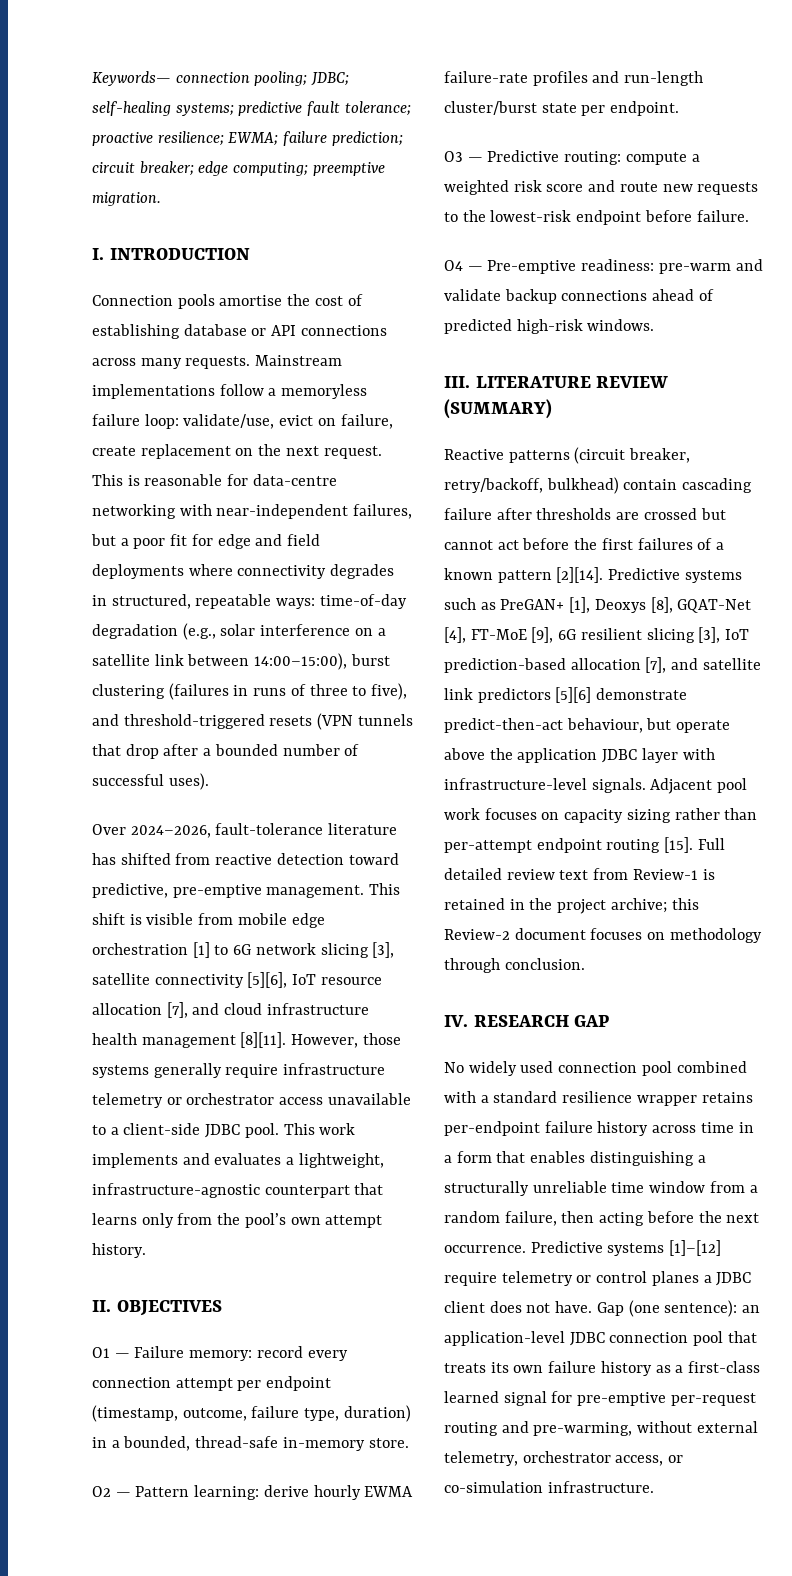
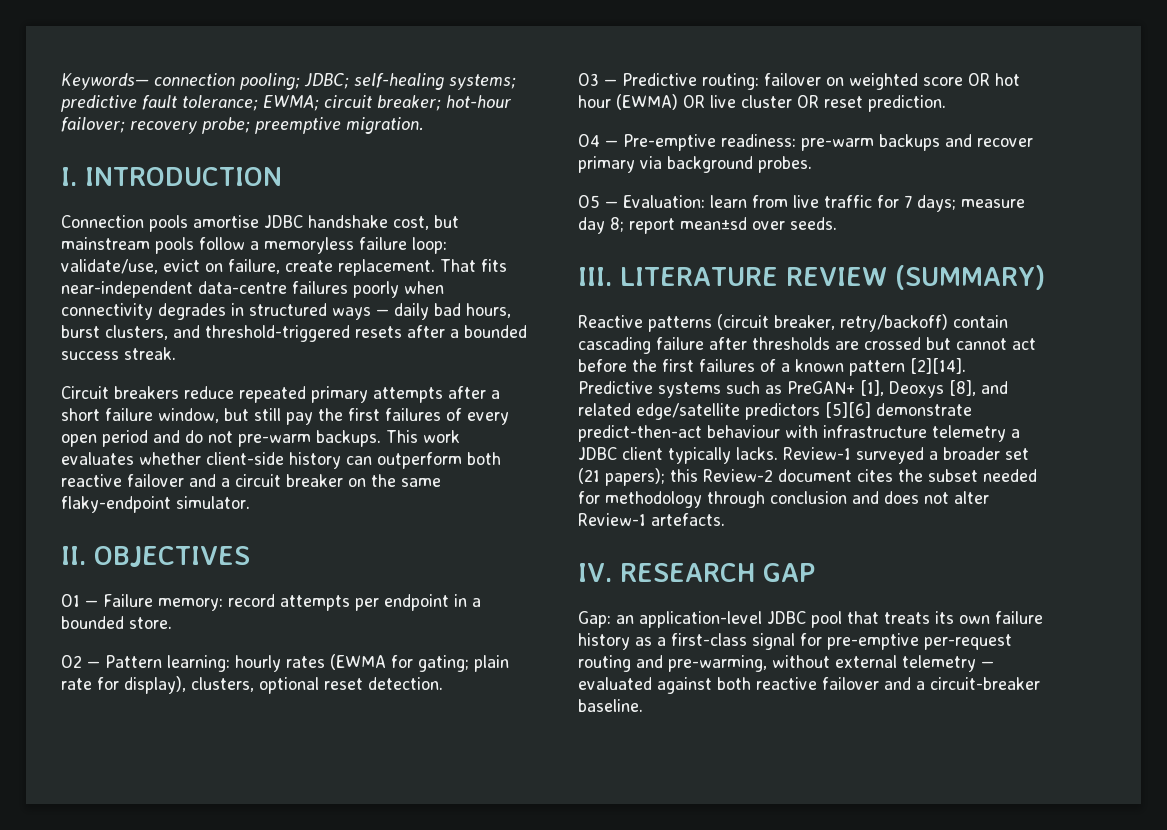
- Keywords— connection pooling; JDBC; self-healing systems; predictive fault tolerance; proactive resilience; EWMA; failure prediction; circuit breaker; edge computing; preemptive migration.
+ Keywords— connection pooling; JDBC; self-healing systems; predictive fault tolerance; EWMA; circuit breaker; hot-hour failover; recovery probe; preemptive migration.
- Connection pools amortise the cost of establishing database or API connections across many requests. Mainstream implementations follow a memoryless failure loop: validate/use, evict on failure, create replacement on the next request. This is reasonable for data-centre networking with near-independent failures, but a poor fit for edge and field deployments where connectivity degrades in structured, repeatable ways: time-of-day degradation (e.g., solar interference on a satellite link between 14:00–15:00), burst clustering (failures in runs of three to five), and threshold-triggered resets (VPN tunnels that drop after a bounded number of successful uses).
- Over 2024–2026, fault-tolerance literature has shifted from reactive detection toward predictive, pre-emptive management. This shift is visible from mobile edge orchestration [1] to 6G network slicing [3], satellite connectivity [5][6], IoT resource allocation [7], and cloud infrastructure health management [8][11]. However, those systems generally require infrastructure telemetry or orchestrator access unavailable to a client-side JDBC pool. This work implements and evaluates a lightweight, infrastructure-agnostic counterpart that learns only from the pool’s own attempt history.
+ Connection pools amortise JDBC handshake cost, but mainstream pools follow a memoryless failure loop: validate/use, evict on failure, create replacement. That fits near-independent data-centre failures poorly when connectivity degrades in structured ways — daily bad hours, burst clusters, and threshold-triggered resets after a bounded success streak.
+ Circuit breakers reduce repeated primary attempts after a short failure window, but still pay the first failures of every open period and do not pre-warm backups. This work evaluates whether client-side history can outperform both reactive failover and a circuit breaker on the same flaky-endpoint simulator.
- O1 — Failure memory: record every connection attempt per endpoint (timestamp, outcome, failure type, duration) in a bounded, thread-safe in-memory store.
+ O1 — Failure memory: record attempts per endpoint in a bounded store.
- O2 — Pattern learning: derive hourly EWMA failure-rate profiles and run-length cluster/burst state per endpoint.
- O3 — Predictive routing: compute a weighted risk score and route new requests to the lowest-risk endpoint before failure.
+ O2 — Pattern learning: hourly rates (EWMA for gating; plain rate for display), clusters, optional reset detection.
+ O3 — Predictive routing: failover on weighted score OR hot hour (EWMA) OR live cluster OR reset prediction.
- O4 — Pre-emptive readiness: pre-warm and validate backup connections ahead of predicted high-risk windows.
+ O4 — Pre-emptive readiness: pre-warm backups and recover primary via background probes.
+ O5 — Evaluation: learn from live traffic for 7 days; measure day 8; report mean±sd over seeds.
- Reactive patterns (circuit breaker, retry/backoff, bulkhead) contain cascading failure after thresholds are crossed but cannot act before the first failures of a known pattern [2][14].
+ Reactive patterns (circuit breaker, retry/backoff) contain cascading failure after thresholds are crossed but cannot act before the first failures of a known pattern [2][14].
- Predictive systems such as PreGAN+ [1], Deoxys [8], GQAT-Net [4], FT-MoE [9], 6G resilient slicing [3], IoT prediction-based allocation [7], and satellite link predictors [5][6] demonstrate predict-then-act behaviour, but operate above the application JDBC layer with infrastructure-level signals. Adjacent pool work focuses on capacity sizing rather than per-attempt endpoint routing [15]. Full detailed review text from Review-1 is retained in the project archive; this Review-2 document focuses on methodology through conclusion.
+ Predictive systems such as PreGAN+ [1], Deoxys [8], and related edge/satellite predictors [5][6] demonstrate predict-then-act behaviour with infrastructure telemetry a JDBC client typically lacks. Review-1 surveyed a broader set (21 papers); this Review-2 document cites the subset needed for methodology through conclusion and does not alter Review-1 artefacts.
  IV. RESEARCH GAP
- No widely used connection pool combined with a standard resilience wrapper retains per-endpoint failure history across time in a form that enables distinguishing a structurally unreliable time window from a random failure, then acting before the next occurrence. Predictive systems [1]–[12] require telemetry or control planes a JDBC client does not have. Gap (one sentence): an application-level JDBC connection pool that treats its own failure history as a first-class learned signal for pre-emptive per-request routing and pre-warming, without external telemetry, orchestrator access, or co-simulation infrastructure.
+ Gap: an application-level JDBC pool that treats its own failure history as a first-class signal for pre-emptive per-request routing and pre-warming, without external telemetry — evaluated against both reactive failover and a circuit-breaker baseline.

